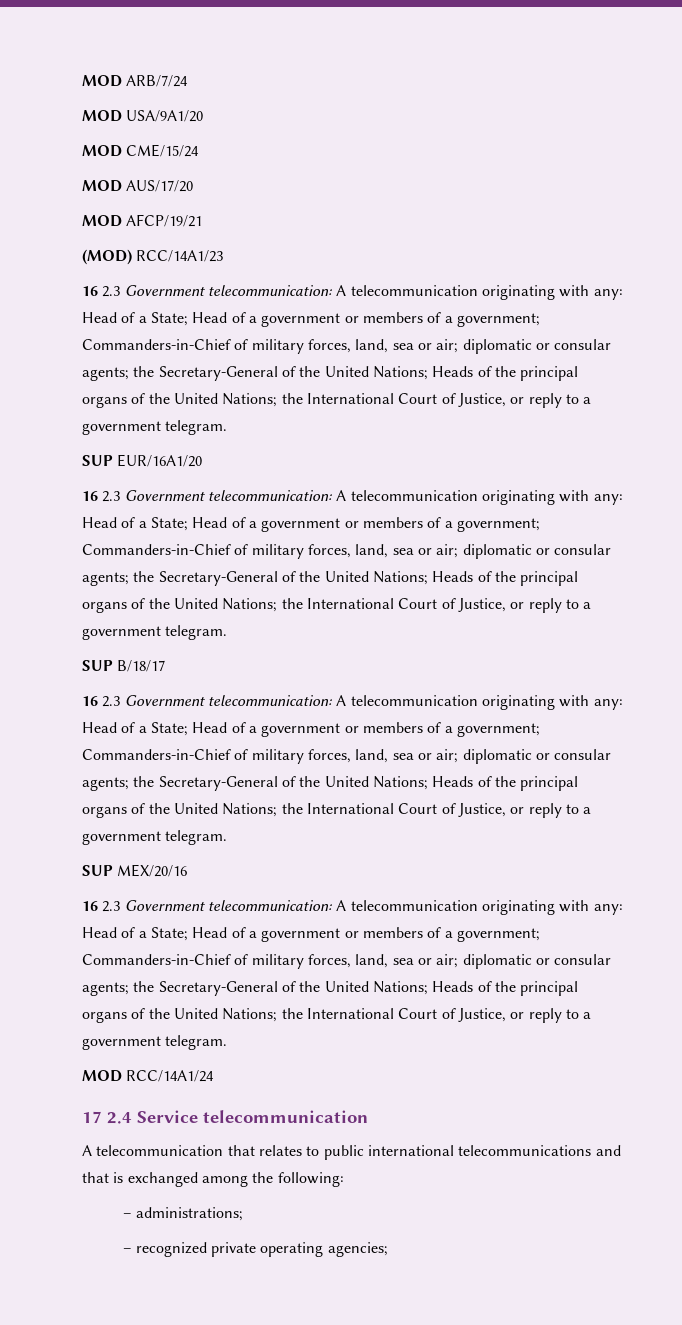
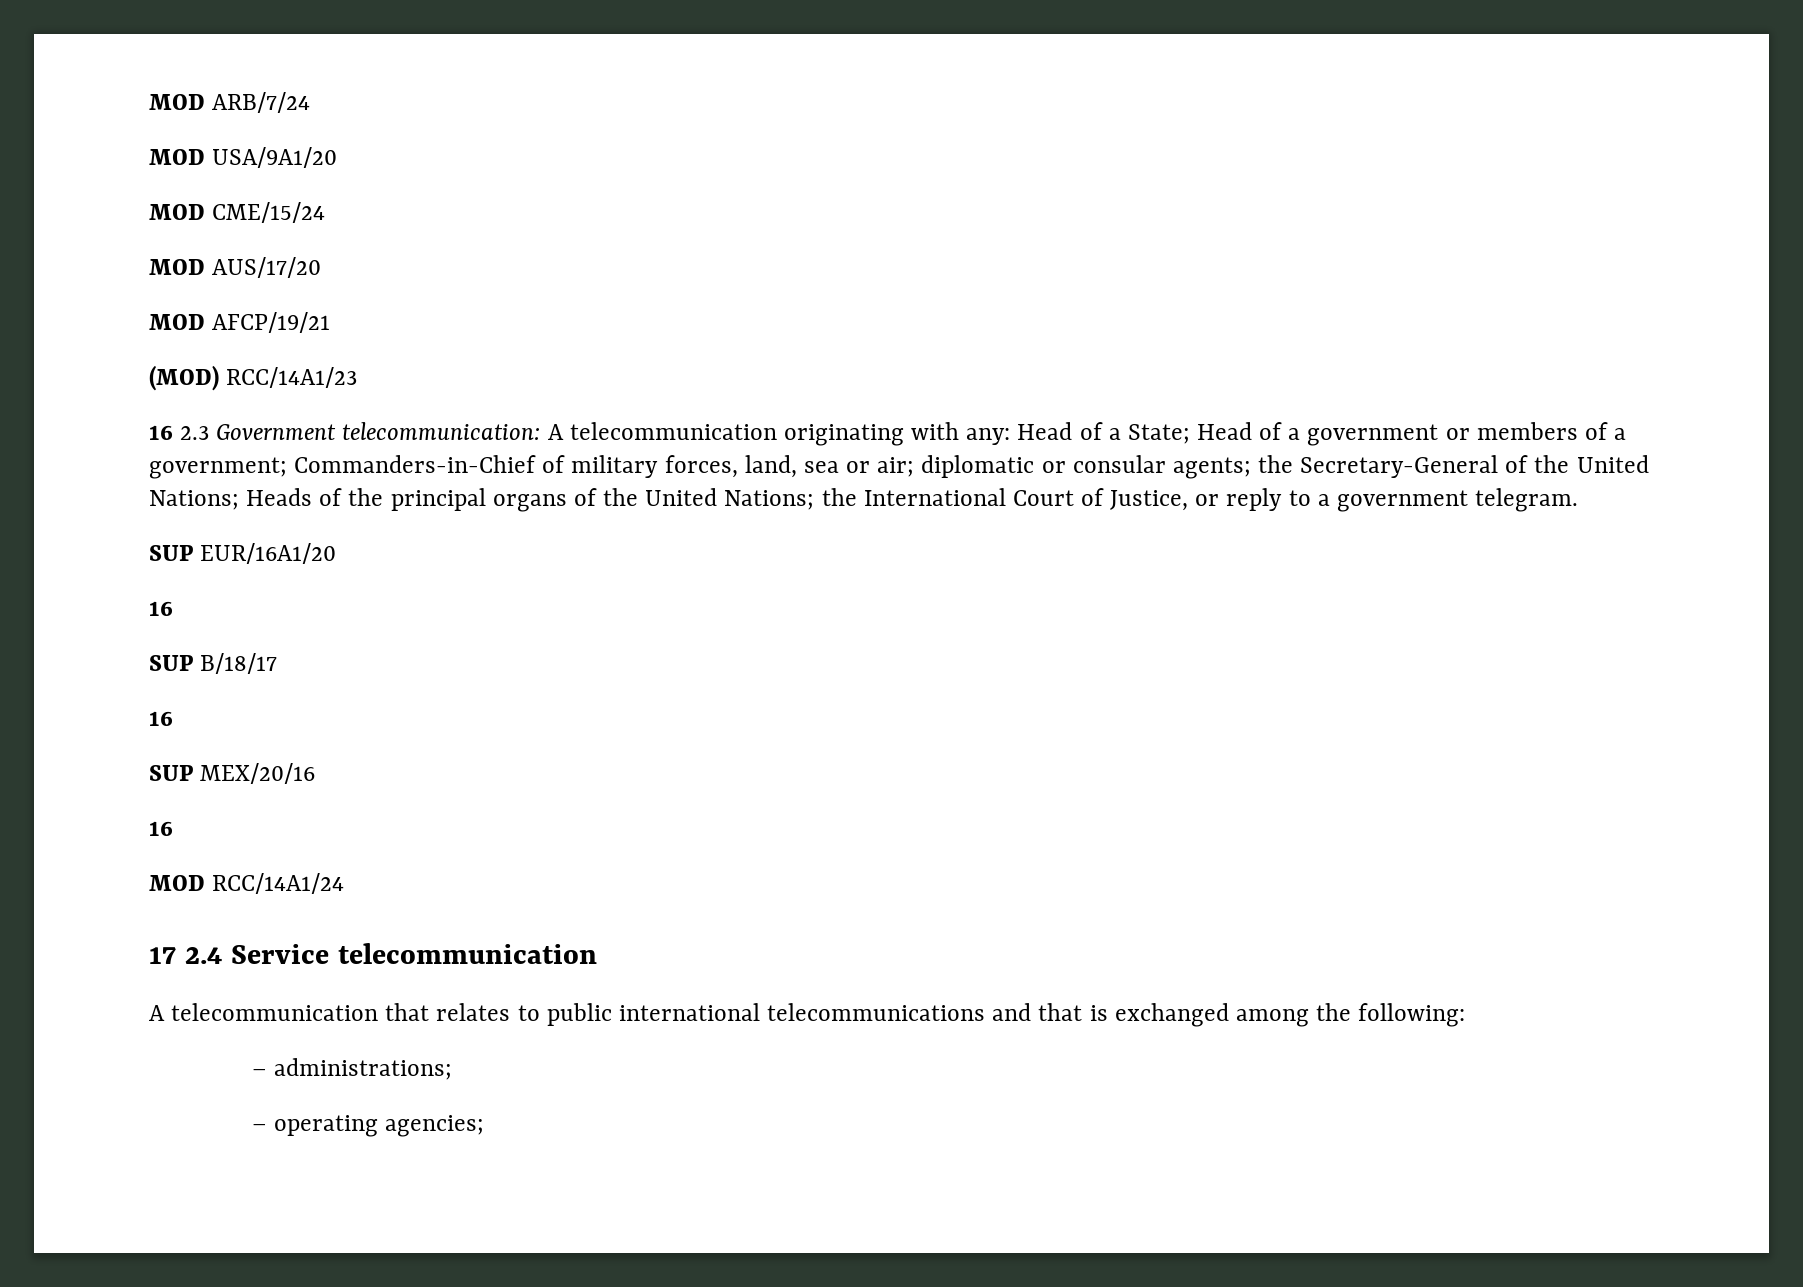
  SUP EUR/16A1/20
- 16 2.3 Government telecommunication: A telecommunication originating with any: Head of a State; Head of a government or members of a government; Commanders-in-Chief of military forces, land, sea or air; diplomatic or consular agents; the Secretary-General of the United Nations; Heads of the principal organs of the United Nations; the International Court of Justice, or reply to a government telegram.
+ 16
  SUP B/18/17
- 16 2.3 Government telecommunication: A telecommunication originating with any: Head of a State; Head of a government or members of a government; Commanders-in-Chief of military forces, land, sea or air; diplomatic or consular agents; the Secretary-General of the United Nations; Heads of the principal organs of the United Nations; the International Court of Justice, or reply to a government telegram.
+ 16
  SUP MEX/20/16
- 16 2.3 Government telecommunication: A telecommunication originating with any: Head of a State; Head of a government or members of a government; Commanders-in-Chief of military forces, land, sea or air; diplomatic or consular agents; the Secretary-General of the United Nations; Heads of the principal organs of the United Nations; the International Court of Justice, or reply to a government telegram.
+ 16
- – recognized private operating agencies;
+ – operating agencies;

